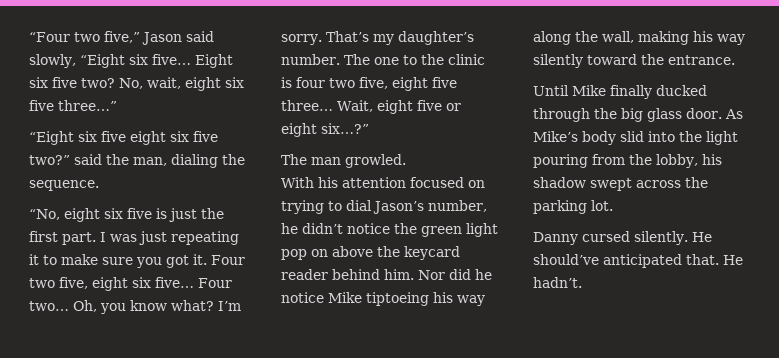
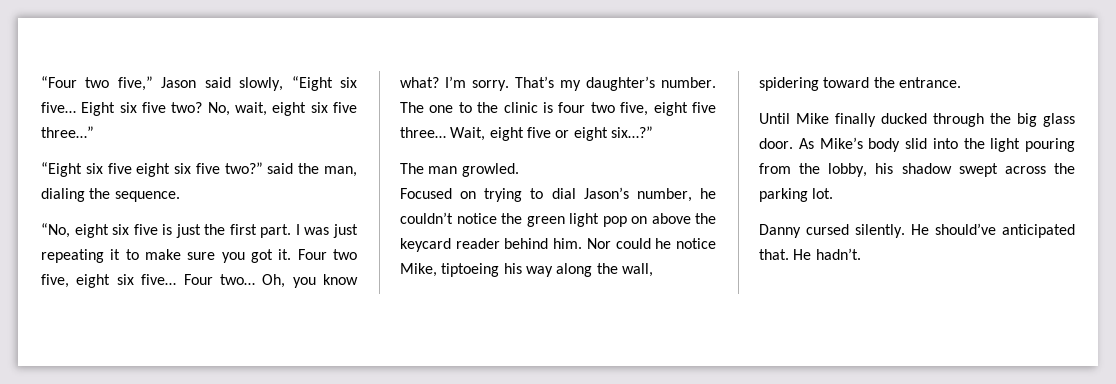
- With his attention focused on trying to dial Jason’s number, he didn’t notice the green light pop on above the keycard reader behind him.
+ Focused on trying to dial Jason’s number, he couldn’t notice the green light pop on above the keycard reader behind him.
- Nor did he notice Mike tiptoeing his way along the wall, making his way silently toward the entrance.
+ Nor could he notice Mike, tiptoeing his way along the wall, spidering toward the entrance.

